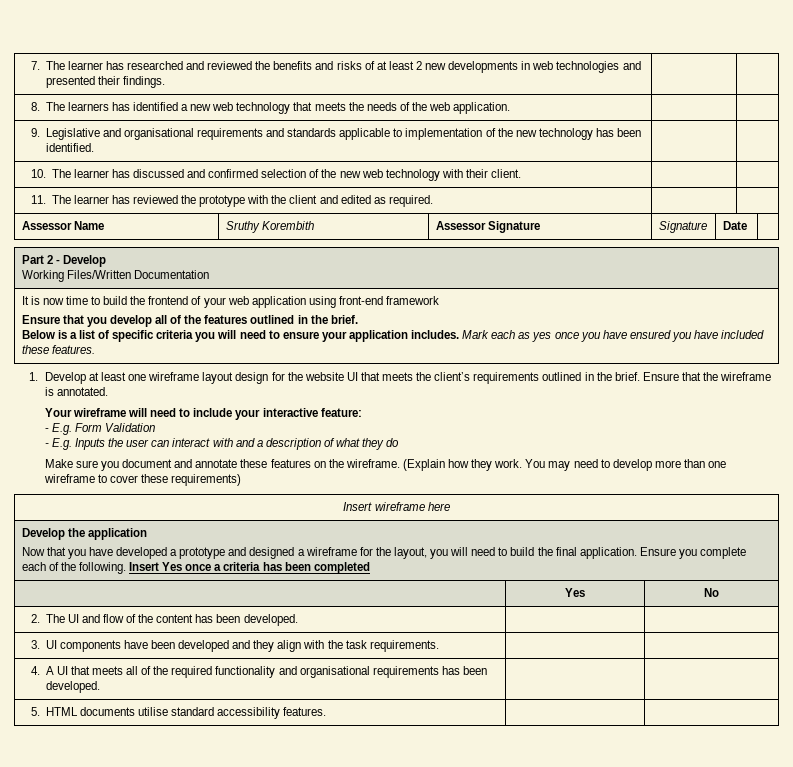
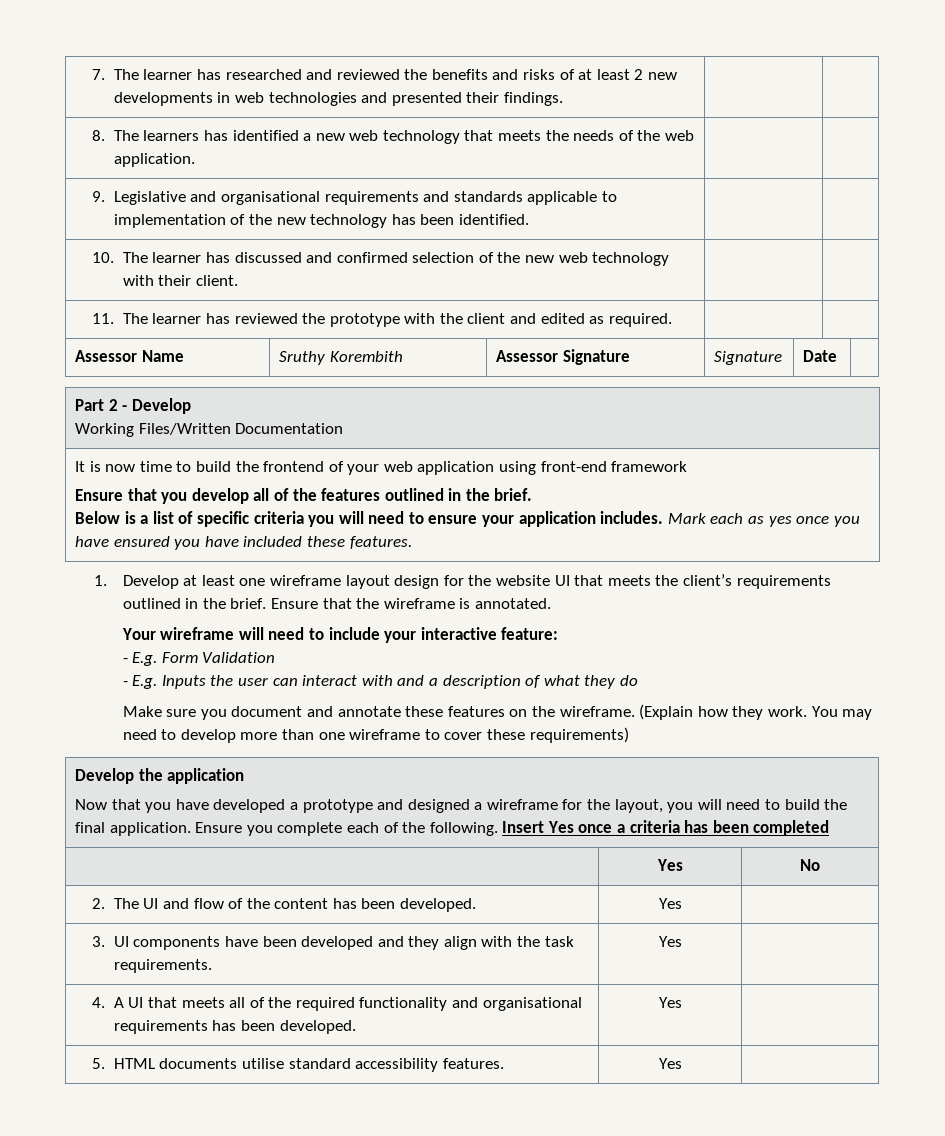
- Insert wireframe here
- 2. The UI and flow of the content has been developed. | |
+ 2. The UI and flow of the content has been developed. | Yes |
- 3. UI components have been developed and they align with the task requirements. | |
+ 3. UI components have been developed and they align with the task requirements. | Yes |
- 4. A UI that meets all of the required functionality and organisational requirements has been developed. | |
+ 4. A UI that meets all of the required functionality and organisational requirements has been developed. | Yes |
- 5. HTML documents utilise standard accessibility features. | |
+ 5. HTML documents utilise standard accessibility features. | Yes |

